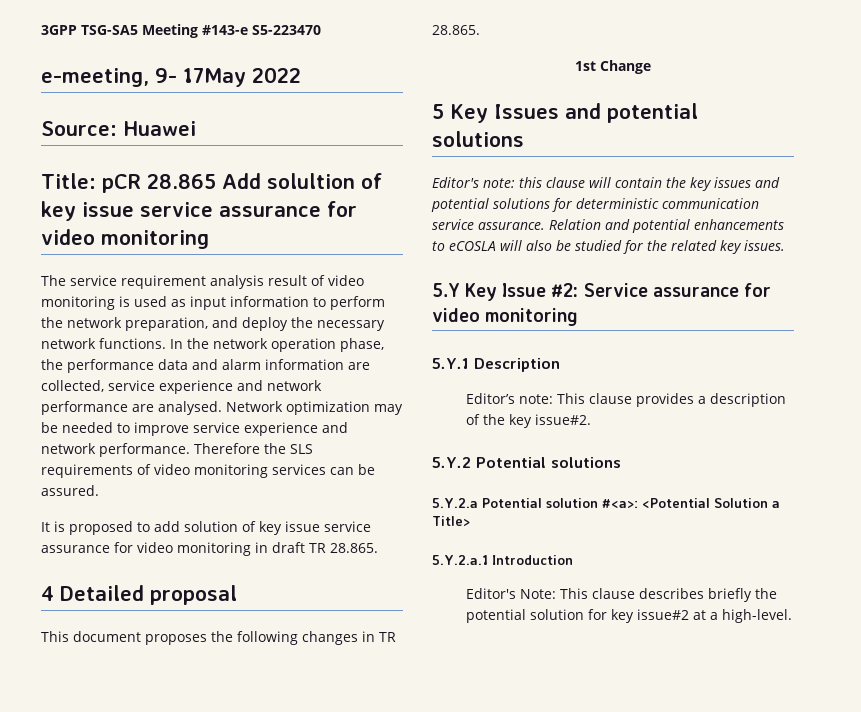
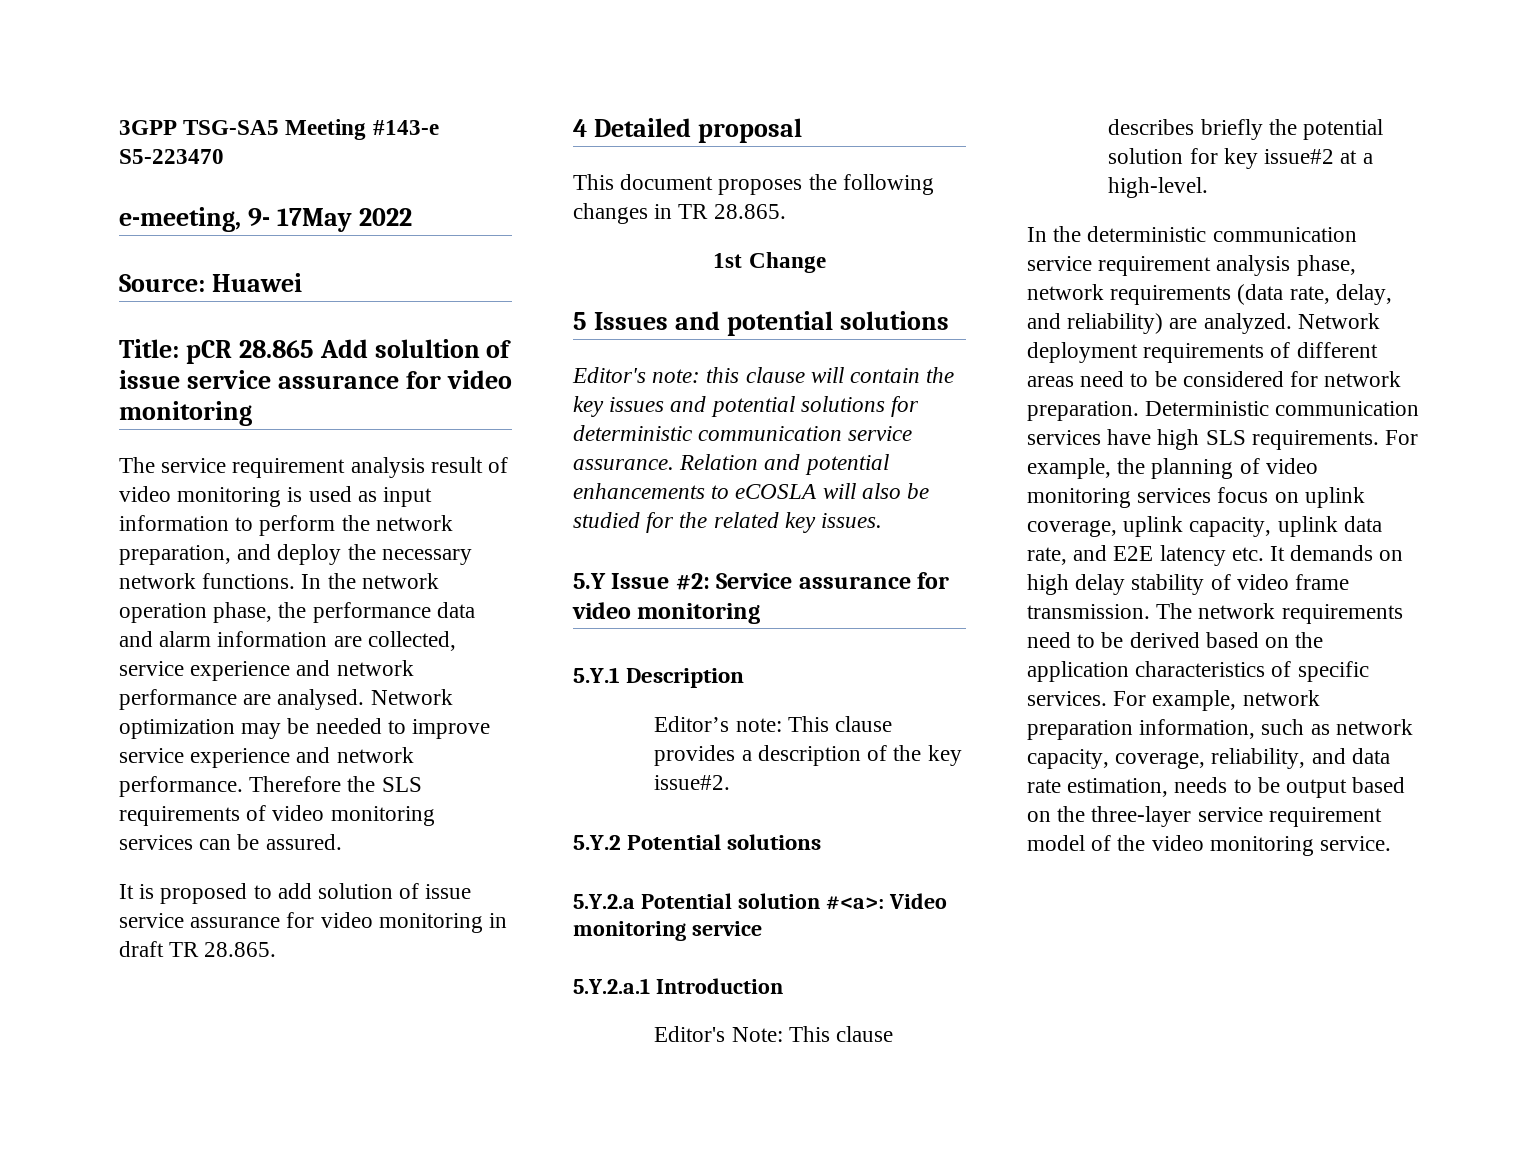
- Title: pCR 28.865 Add solultion of key issue service assurance for video monitoring
+ Title: pCR 28.865 Add solultion of issue service assurance for video monitoring
- It is proposed to add solution of key issue service assurance for video monitoring in draft TR 28.865.
+ It is proposed to add solution of issue service assurance for video monitoring in draft TR 28.865.
- 5 Key Issues and potential solutions
+ 5 Issues and potential solutions
- 5.Y Key Issue #2: Service assurance for video monitoring
+ 5.Y Issue #2: Service assurance for video monitoring
- 5.Y.2.a Potential solution #<a>: <Potential Solution a Title>
+ 5.Y.2.a Potential solution #<a>: Video monitoring service
+ In the deterministic communication service requirement analysis phase, network requirements (data rate, delay, and reliability) are analyzed. Network deployment requirements of different areas need to be considered for network preparation. Deterministic communication services have high SLS requirements. For example, the planning of video monitoring services focus on uplink coverage, uplink capacity, uplink data rate, and E2E latency etc. It demands on high delay stability of video frame transmission. The network requirements need to be derived based on the application characteristics of specific services. For example, network preparation information, such as network capacity, coverage, reliability, and data rate estimation, needs to be output based on the three-layer service requirement model of the video monitoring service.

